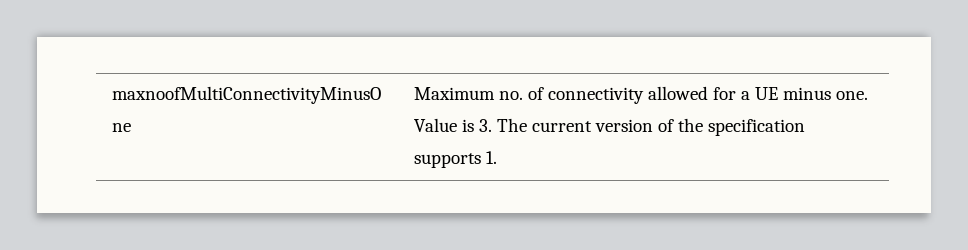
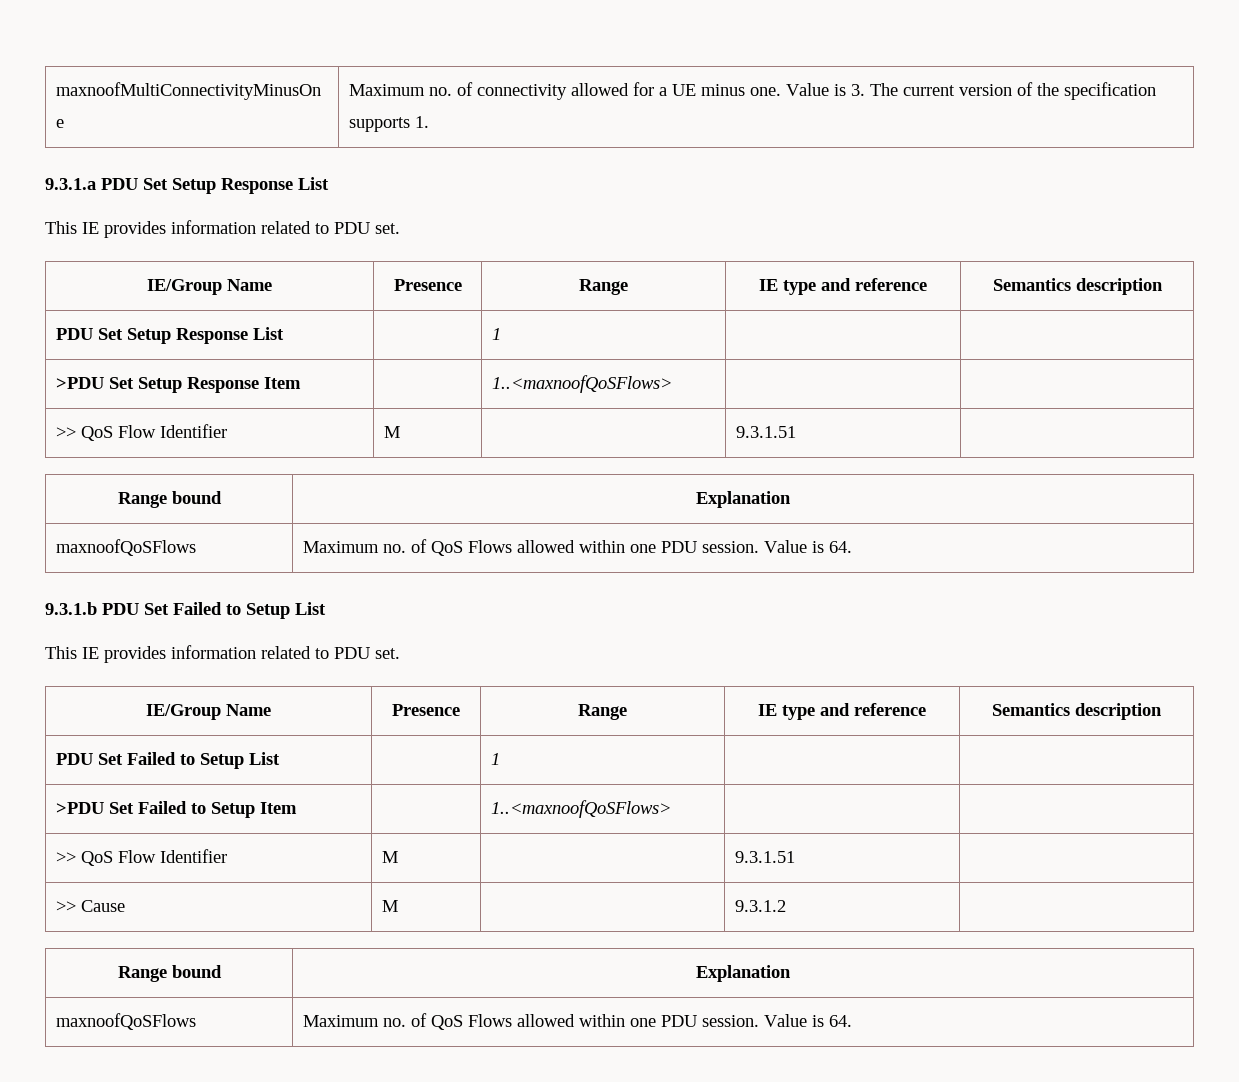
+ 9.3.1.a PDU Set Setup Response List
+ This IE provides information related to PDU set.
+ IE/Group Name | Presence | Range | IE type and reference | Semantics description
+ PDU Set Setup Response List | | 1 | |
+ >PDU Set Setup Response Item | | 1..<maxnoofQoSFlows> | |
+ >> QoS Flow Identifier | M | | 9.3.1.51 |
+ Range bound | Explanation
+ maxnoofQoSFlows | Maximum no. of QoS Flows allowed within one PDU session. Value is 64.
+ 9.3.1.b PDU Set Failed to Setup List
+ This IE provides information related to PDU set.
+ IE/Group Name | Presence | Range | IE type and reference | Semantics description
+ PDU Set Failed to Setup List | | 1 | |
+ >PDU Set Failed to Setup Item | | 1..<maxnoofQoSFlows> | |
+ >> QoS Flow Identifier | M | | 9.3.1.51 |
+ >> Cause | M | | 9.3.1.2 |
+ Range bound | Explanation
+ maxnoofQoSFlows | Maximum no. of QoS Flows allowed within one PDU session. Value is 64.

